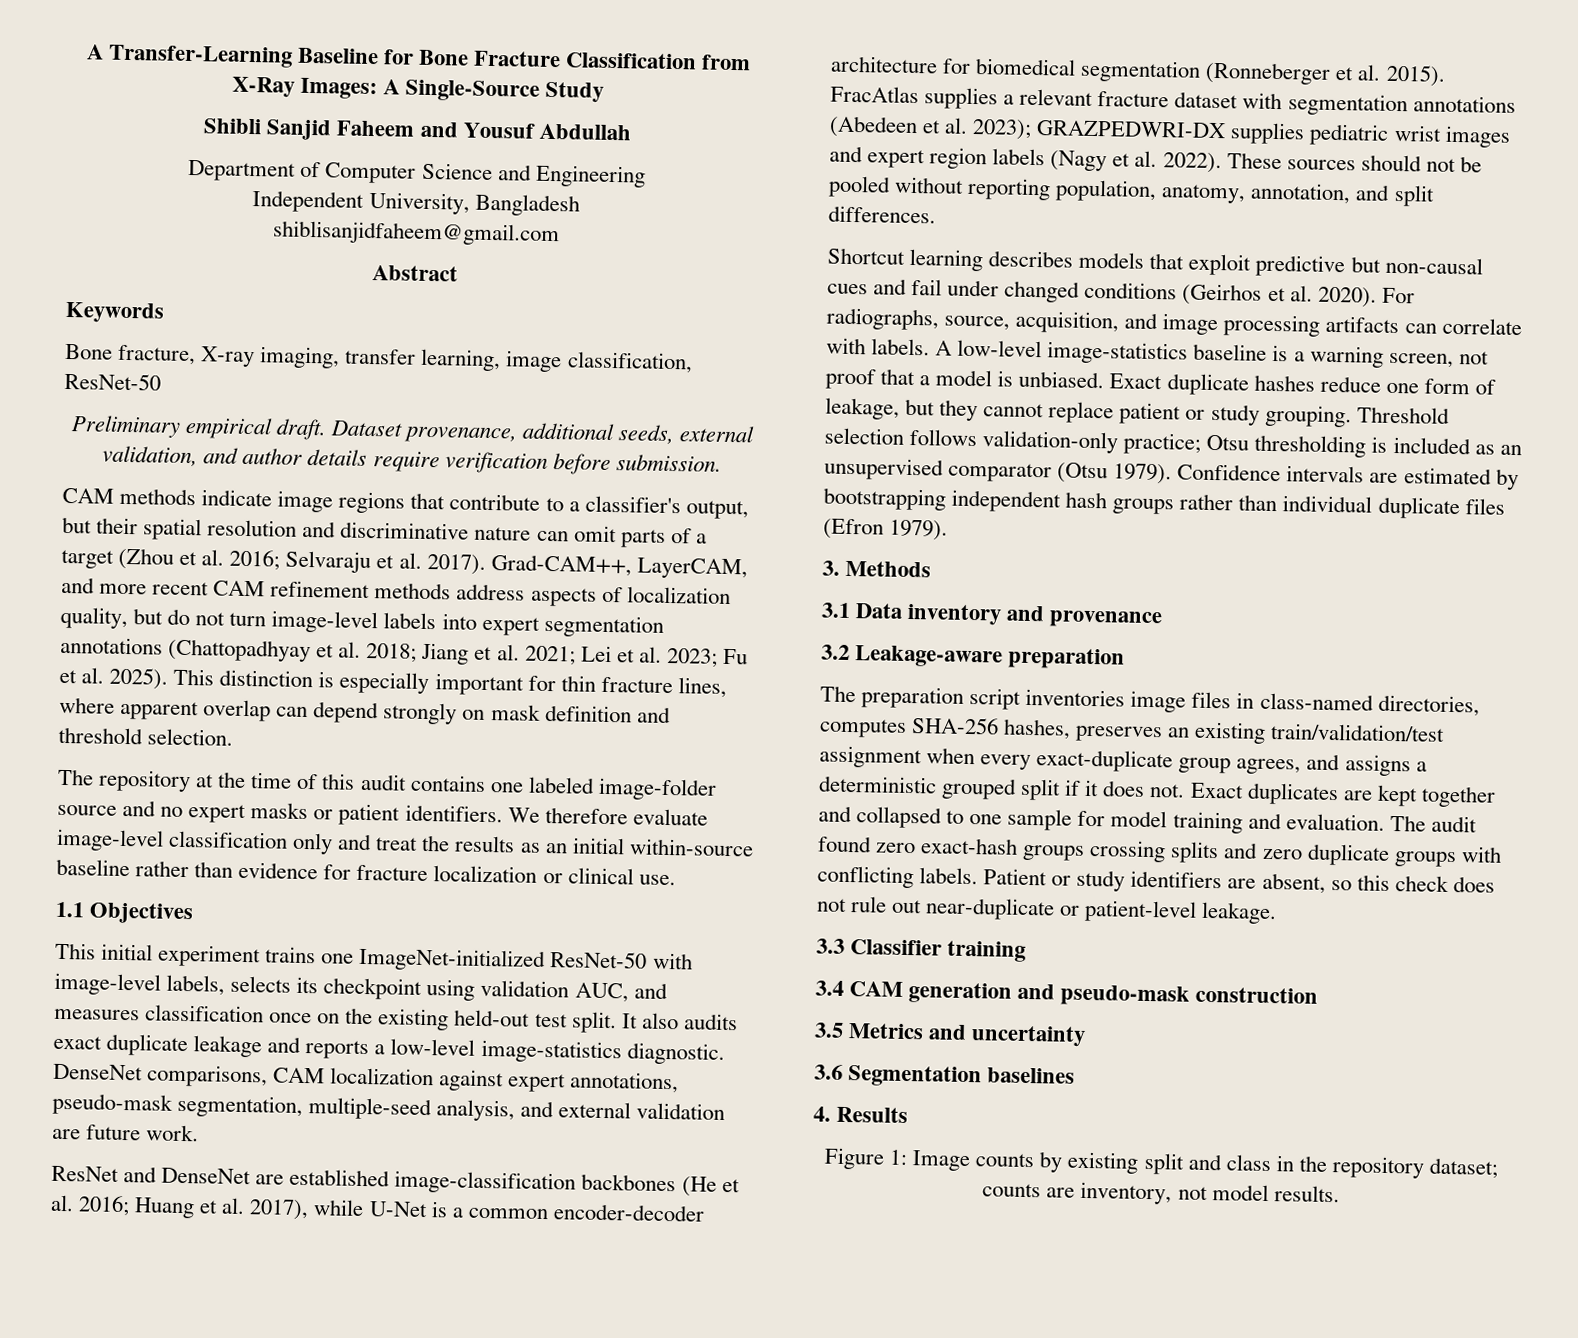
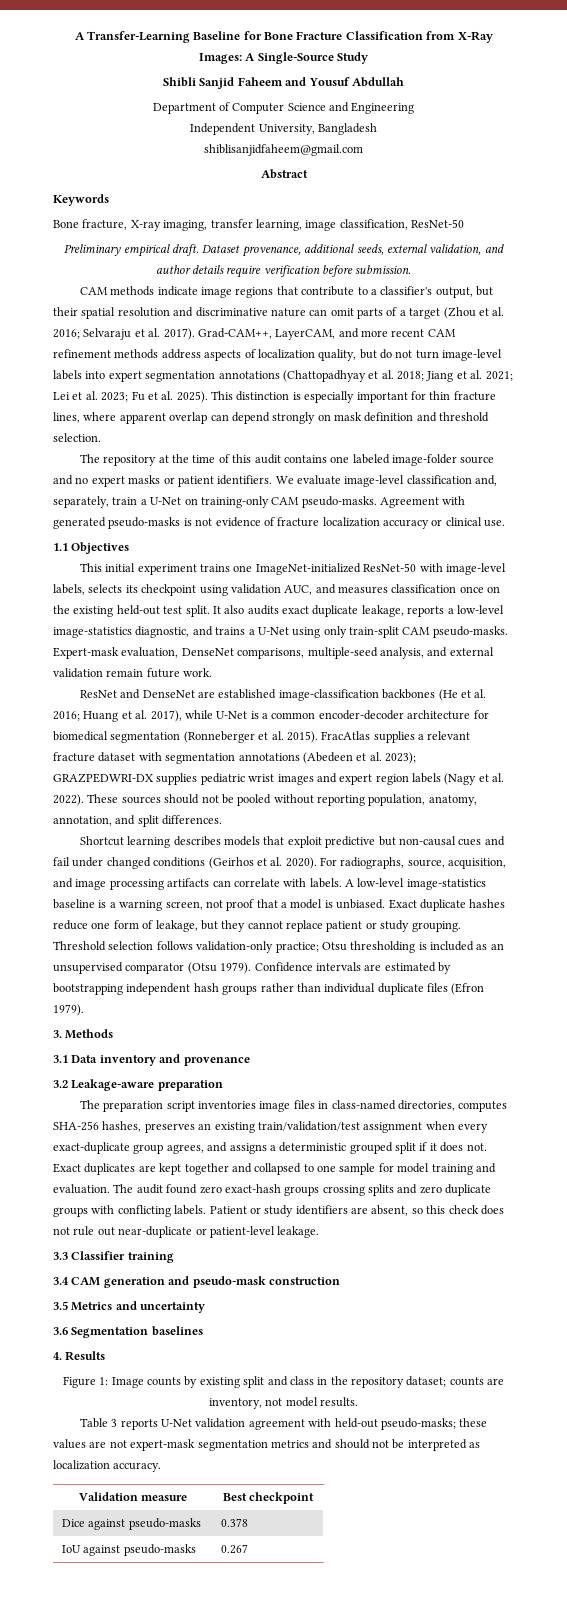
- We therefore evaluate image-level classification only and treat the results as an initial within-source baseline rather than evidence for fracture localization or clinical use.
+ We evaluate image-level classification and, separately, train a U-Net on training-only CAM pseudo-masks. Agreement with generated pseudo-masks is not evidence of fracture localization accuracy or clinical use.
- It also audits exact duplicate leakage and reports a low-level image-statistics diagnostic. DenseNet comparisons, CAM localization against expert annotations, pseudo-mask segmentation, multiple-seed analysis, and external validation are future work.
+ It also audits exact duplicate leakage, reports a low-level image-statistics diagnostic, and trains a U-Net using only train-split CAM pseudo-masks. Expert-mask evaluation, DenseNet comparisons, multiple-seed analysis, and external validation remain future work.
+ Table 3 reports U-Net validation agreement with held-out pseudo-masks; these values are not expert-mask segmentation metrics and should not be interpreted as localization accuracy.
+ Validation measure | Best checkpoint
+ Dice against pseudo-masks | 0.378
+ IoU against pseudo-masks | 0.267

